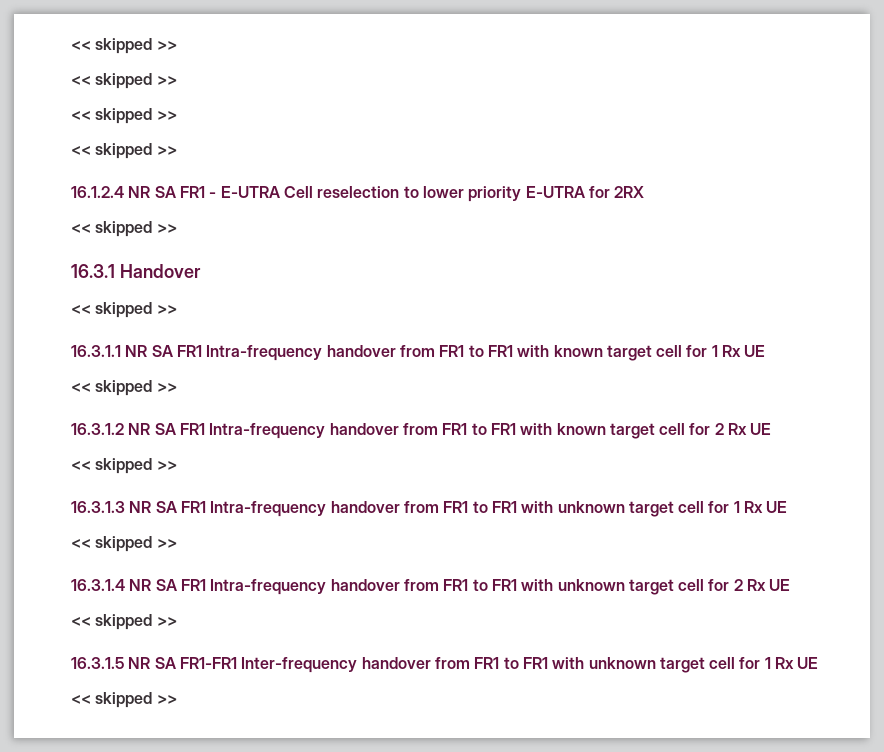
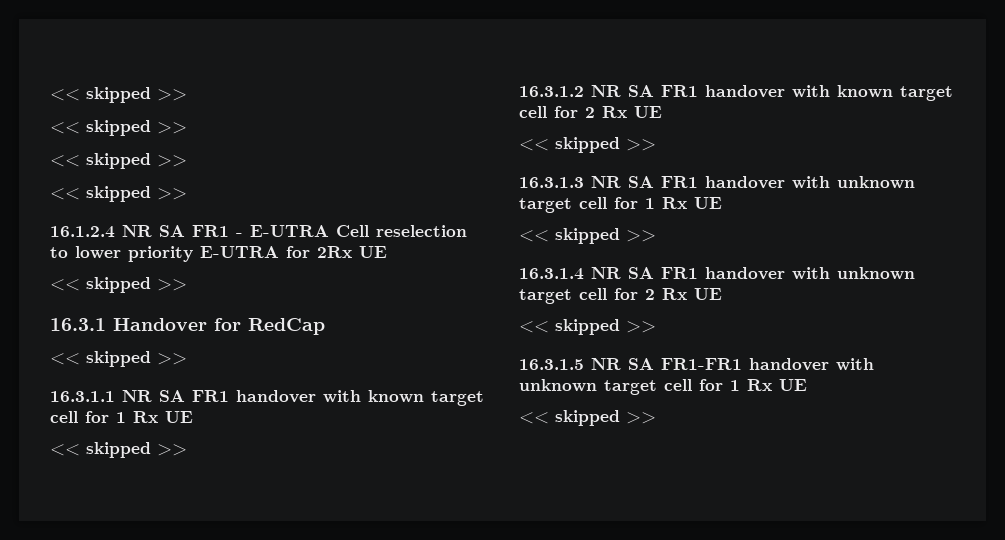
- 16.1.2.4 NR SA FR1 - E-UTRA Cell reselection to lower priority E-UTRA for 2RX
+ 16.1.2.4 NR SA FR1 - E-UTRA Cell reselection to lower priority E-UTRA for 2Rx UE
- 16.3.1 Handover
+ 16.3.1 Handover for RedCap
- 16.3.1.1 NR SA FR1 Intra-frequency handover from FR1 to FR1 with known target cell for 1 Rx UE
+ 16.3.1.1 NR SA FR1 handover with known target cell for 1 Rx UE
- 16.3.1.2 NR SA FR1 Intra-frequency handover from FR1 to FR1 with known target cell for 2 Rx UE
+ 16.3.1.2 NR SA FR1 handover with known target cell for 2 Rx UE
- 16.3.1.3 NR SA FR1 Intra-frequency handover from FR1 to FR1 with unknown target cell for 1 Rx UE
+ 16.3.1.3 NR SA FR1 handover with unknown target cell for 1 Rx UE
- 16.3.1.4 NR SA FR1 Intra-frequency handover from FR1 to FR1 with unknown target cell for 2 Rx UE
+ 16.3.1.4 NR SA FR1 handover with unknown target cell for 2 Rx UE
- 16.3.1.5 NR SA FR1-FR1 Inter-frequency handover from FR1 to FR1 with unknown target cell for 1 Rx UE
+ 16.3.1.5 NR SA FR1-FR1 handover with unknown target cell for 1 Rx UE

